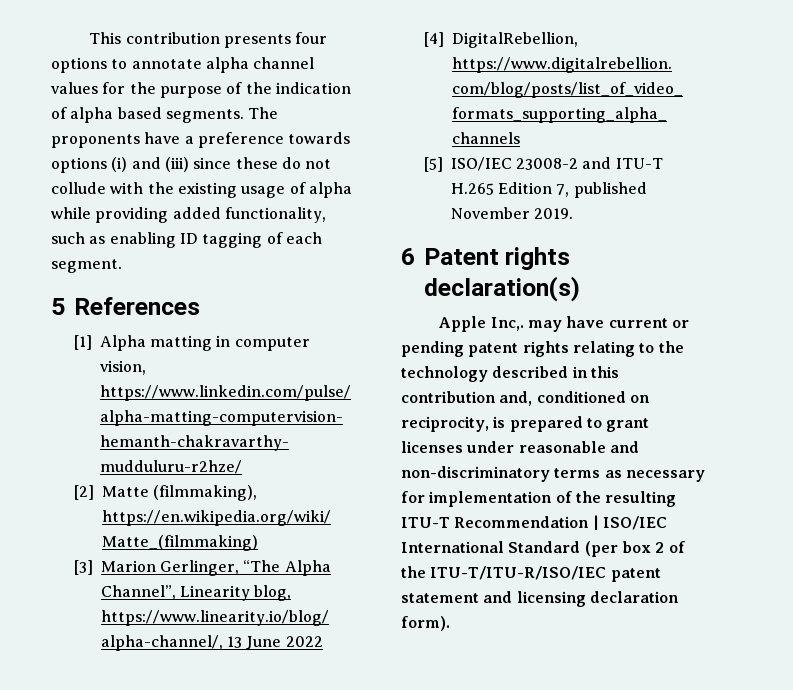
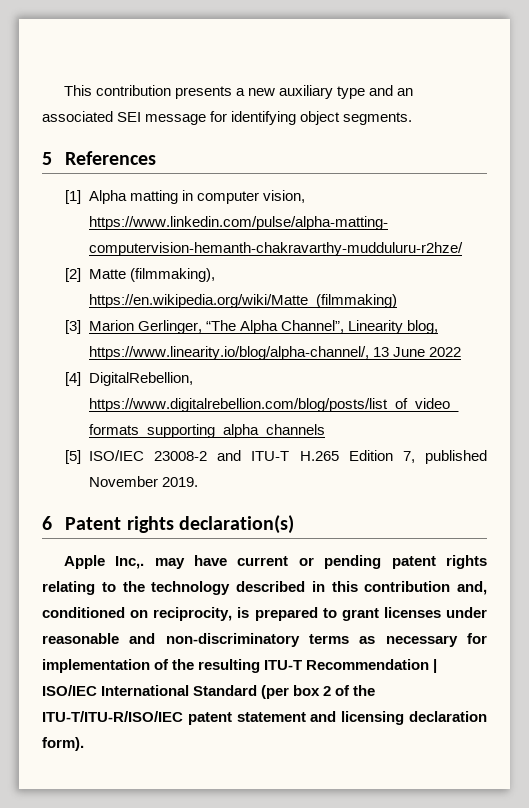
- This contribution presents four options to annotate alpha channel values for the purpose of the indication of alpha based segments. The proponents have a preference towards options (i) and (iii) since these do not collude with the existing usage of alpha while providing added functionality, such as enabling ID tagging of each segment.
+ This contribution presents a new auxiliary type and an associated SEI message for identifying object segments.

